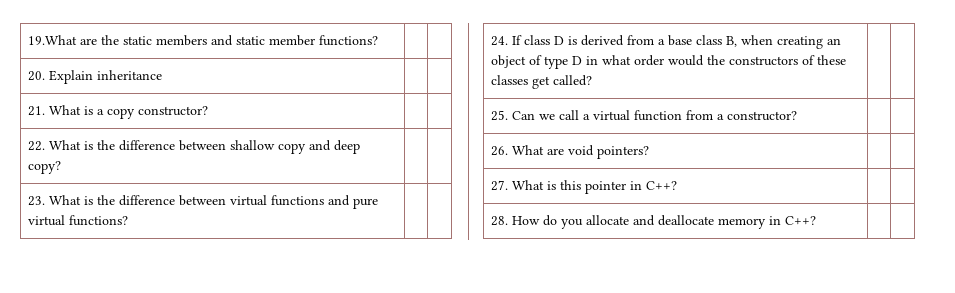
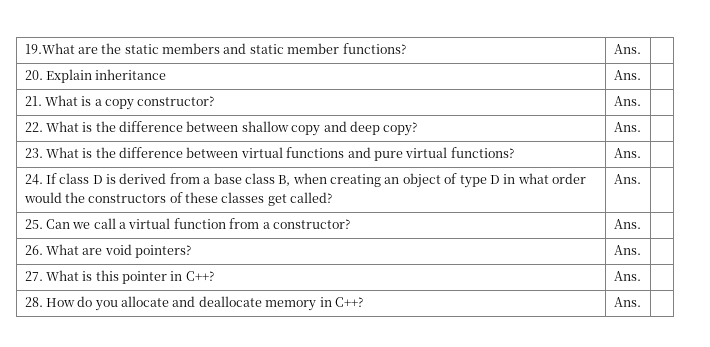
- 19.What are the static members and static member functions? | |
+ 19.What are the static members and static member functions? | Ans. |
- 20. Explain inheritance | |
+ 20. Explain inheritance | Ans. |
- 21. What is a copy constructor? | |
+ 21. What is a copy constructor? | Ans. |
- 22. What is the difference between shallow copy and deep copy? | |
+ 22. What is the difference between shallow copy and deep copy? | Ans. |
- 23. What is the difference between virtual functions and pure virtual functions? | |
+ 23. What is the difference between virtual functions and pure virtual functions? | Ans. |
- 24. If class D is derived from a base class B, when creating an object of type D in what order would the constructors of these classes get called? | |
+ 24. If class D is derived from a base class B, when creating an object of type D in what order would the constructors of these classes get called? | Ans. |
- 25. Can we call a virtual function from a constructor? | |
+ 25. Can we call a virtual function from a constructor? | Ans. |
- 26. What are void pointers? | |
+ 26. What are void pointers? | Ans. |
- 27. What is this pointer in C++? | |
+ 27. What is this pointer in C++? | Ans. |
- 28. How do you allocate and deallocate memory in C++? | |
+ 28. How do you allocate and deallocate memory in C++? | Ans. |

